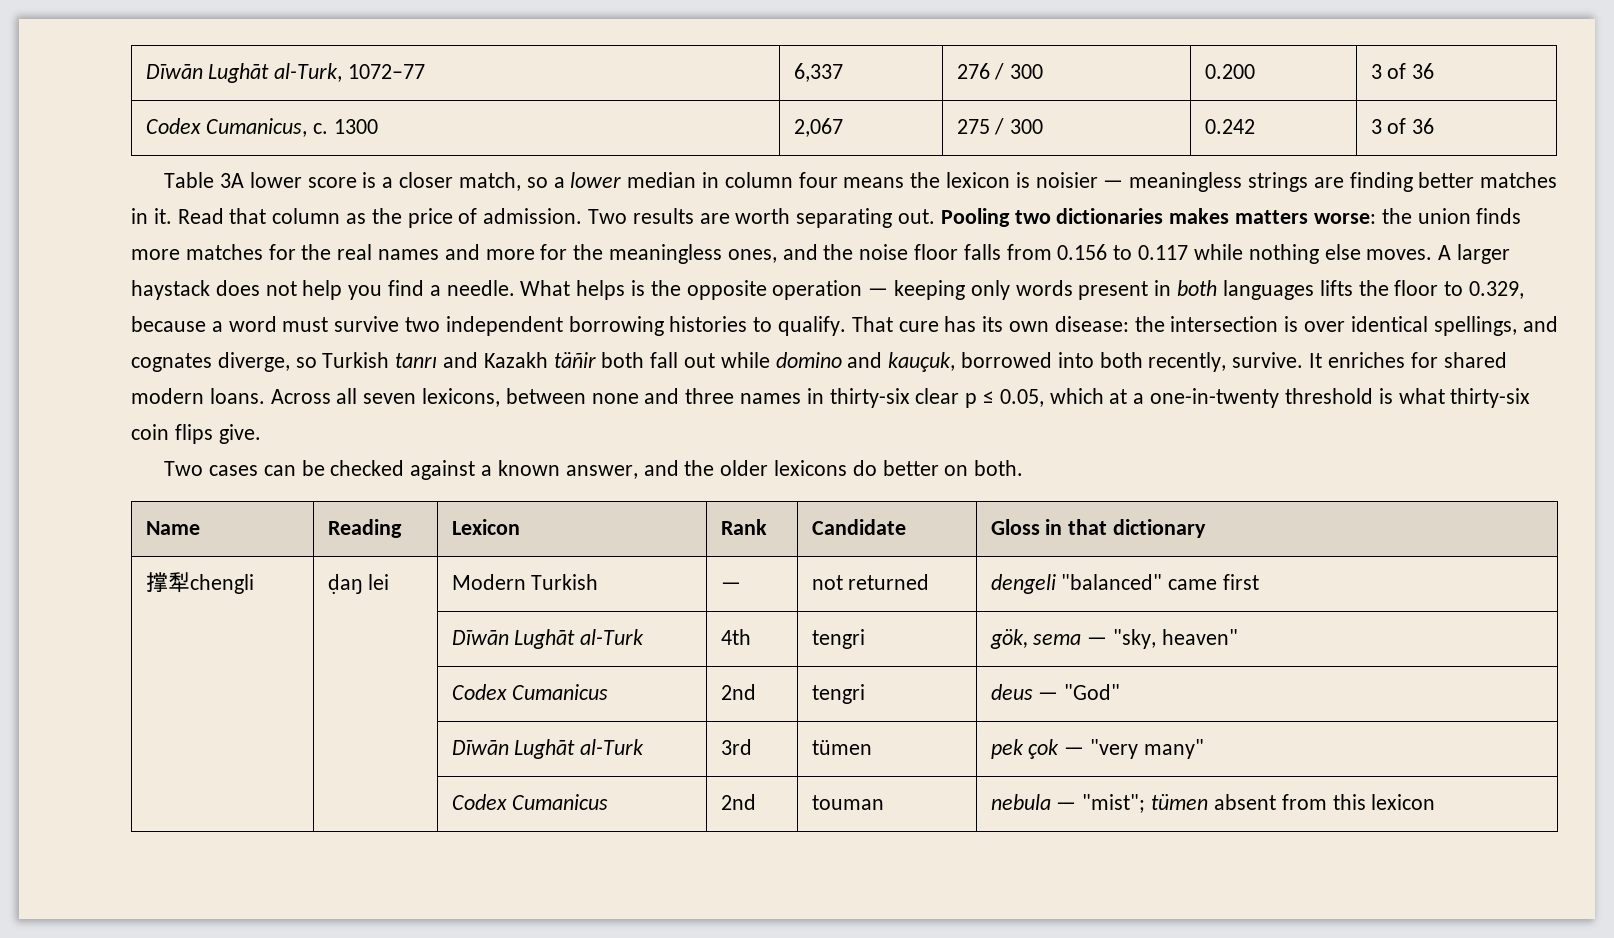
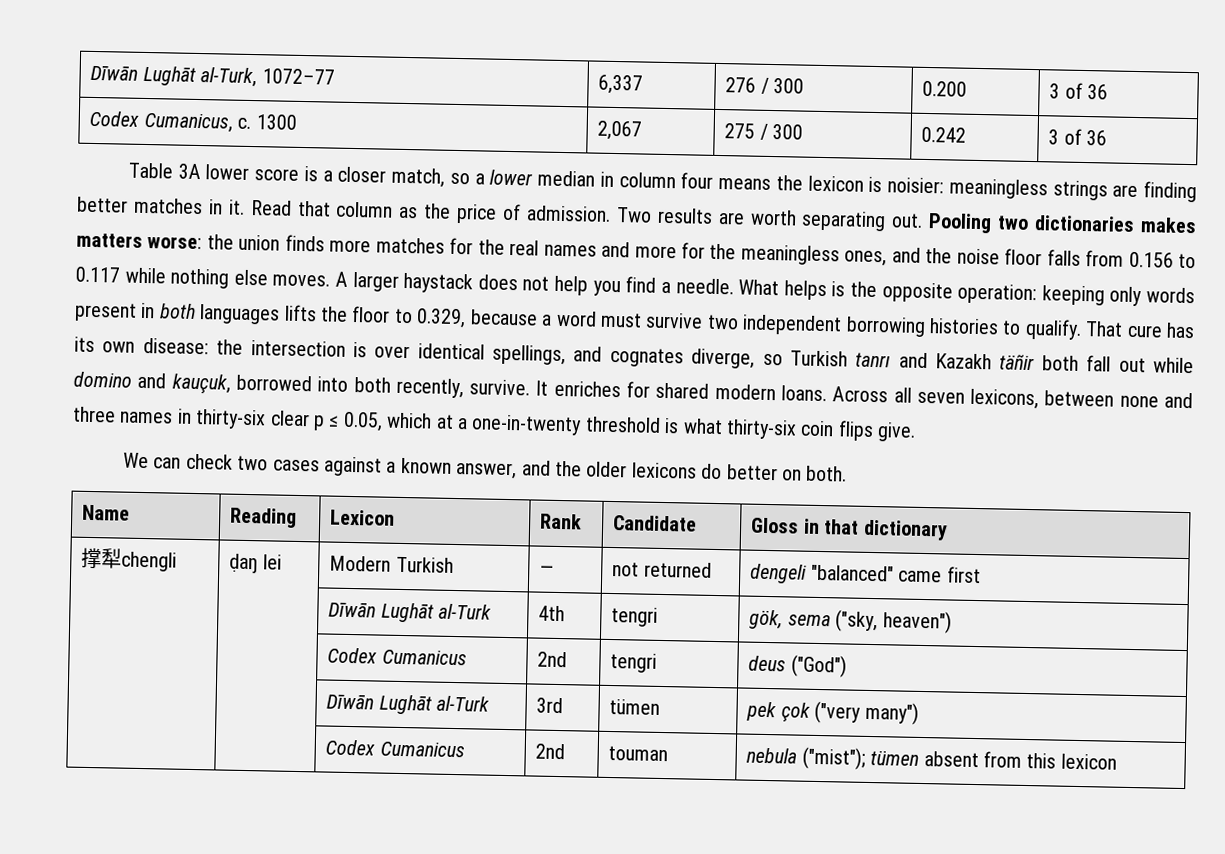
- Table 3A lower score is a closer match, so a lower median in column four means the lexicon is noisier — meaningless strings are finding better matches in it.
+ Table 3A lower score is a closer match, so a lower median in column four means the lexicon is noisier: meaningless strings are finding better matches in it.
- What helps is the opposite operation — keeping only words present in both languages lifts the floor to 0.329, because a word must survive two independent borrowing histories to qualify.
+ What helps is the opposite operation: keeping only words present in both languages lifts the floor to 0.329, because a word must survive two independent borrowing histories to qualify.
- Two cases can be checked against a known answer, and the older lexicons do better on both.
+ We can check two cases against a known answer, and the older lexicons do better on both.
- | | Dīwān Lughāt al-Turk | 4th | tengri | gök, sema — "sky, heaven"
+ | | Dīwān Lughāt al-Turk | 4th | tengri | gök, sema ("sky, heaven")
- | | Codex Cumanicus | 2nd | tengri | deus — "God"
+ | | Codex Cumanicus | 2nd | tengri | deus ("God")
- | | Dīwān Lughāt al-Turk | 3rd | tümen | pek çok — "very many"
+ | | Dīwān Lughāt al-Turk | 3rd | tümen | pek çok ("very many")
- | | Codex Cumanicus | 2nd | touman | nebula — "mist"; tümen absent from this lexicon
+ | | Codex Cumanicus | 2nd | touman | nebula ("mist"); tümen absent from this lexicon

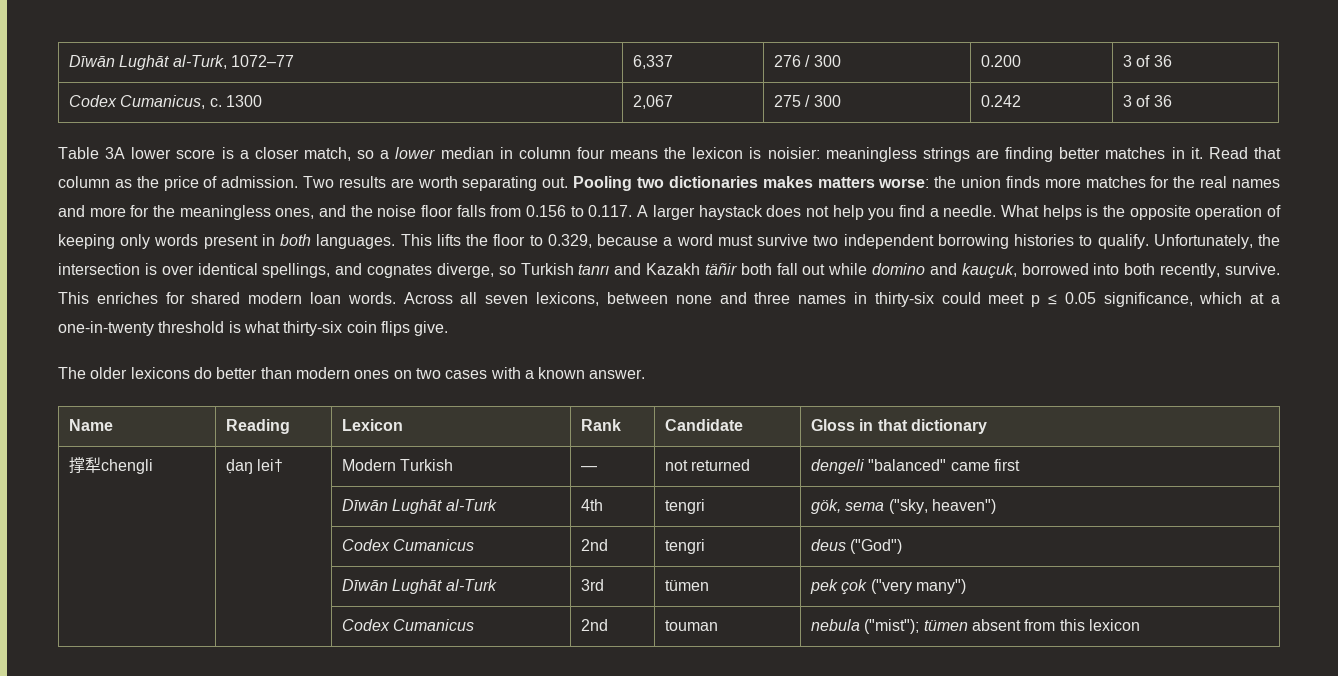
- Pooling two dictionaries makes matters worse: the union finds more matches for the real names and more for the meaningless ones, and the noise floor falls from 0.156 to 0.117 while nothing else moves. A larger haystack does not help you find a needle.
+ Pooling two dictionaries makes matters worse: the union finds more matches for the real names and more for the meaningless ones, and the noise floor falls from 0.156 to 0.117. A larger haystack does not help you find a needle.
- What helps is the opposite operation: keeping only words present in both languages lifts the floor to 0.329, because a word must survive two independent borrowing histories to qualify.
+ What helps is the opposite operation of keeping only words present in both languages. This lifts the floor to 0.329, because a word must survive two independent borrowing histories to qualify.
- That cure has its own disease: the intersection is over identical spellings, and cognates diverge, so Turkish tanrı and Kazakh täñir both fall out while domino and kauçuk, borrowed into both recently, survive.
+ Unfortunately, the intersection is over identical spellings, and cognates diverge, so Turkish tanrı and Kazakh täñir both fall out while domino and kauçuk, borrowed into both recently, survive.
- It enriches for shared modern loans.
+ This enriches for shared modern loan words.
- Across all seven lexicons, between none and three names in thirty-six clear p ≤ 0.05, which at a one-in-twenty threshold is what thirty-six coin flips give.
+ Across all seven lexicons, between none and three names in thirty-six could meet p ≤ 0.05 significance, which at a one-in-twenty threshold is what thirty-six coin flips give.
- We can check two cases against a known answer, and the older lexicons do better on both.
+ The older lexicons do better than modern ones on two cases with a known answer.
- 撑犁chengli | ḍaŋ lei | Modern Turkish | — | not returned | dengeli "balanced" came first
+ 撑犁chengli | ḍaŋ lei† | Modern Turkish | — | not returned | dengeli "balanced" came first

